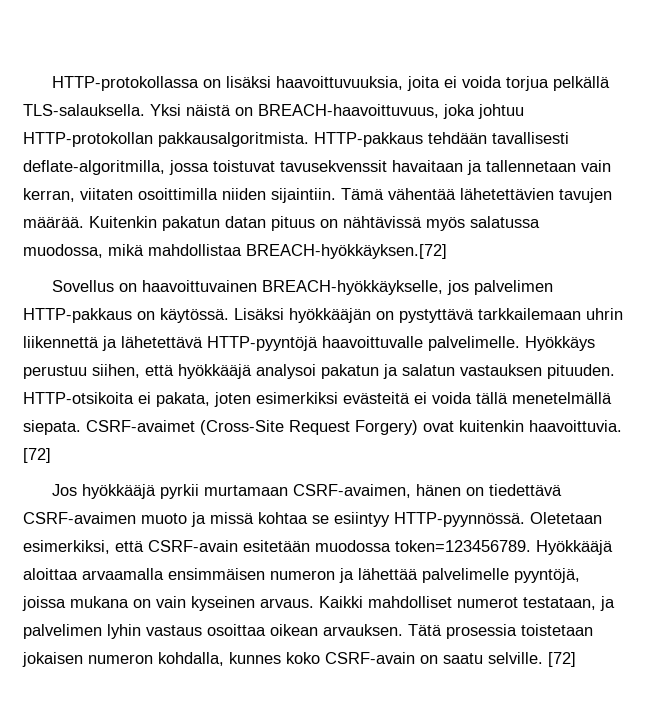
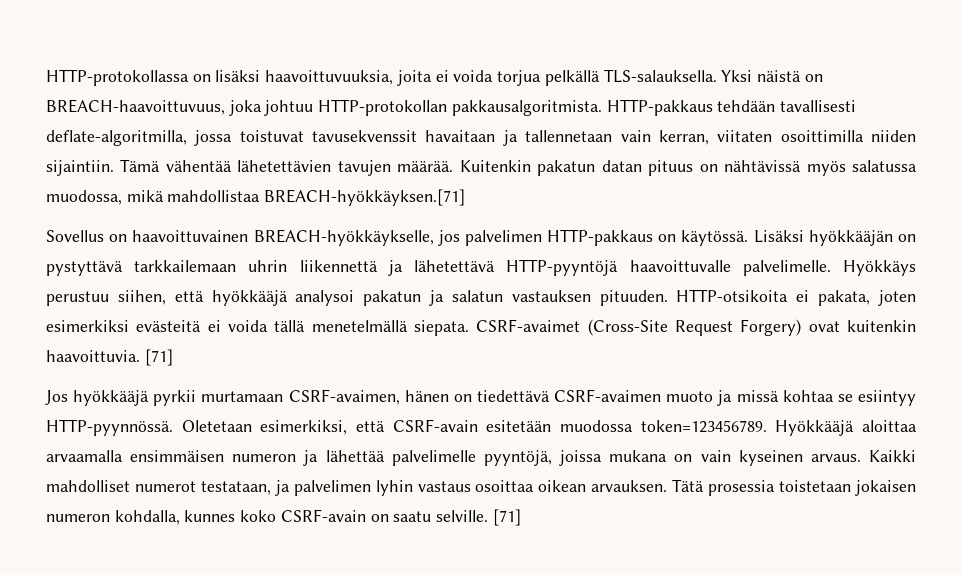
- Kuitenkin pakatun datan pituus on nähtävissä myös salatussa muodossa, mikä mahdollistaa BREACH-hyökkäyksen.[72]
+ Kuitenkin pakatun datan pituus on nähtävissä myös salatussa muodossa, mikä mahdollistaa BREACH-hyökkäyksen.[71]
- CSRF-avaimet (Cross-Site Request Forgery) ovat kuitenkin haavoittuvia. [72]
+ CSRF-avaimet (Cross-Site Request Forgery) ovat kuitenkin haavoittuvia. [71]
- Tätä prosessia toistetaan jokaisen numeron kohdalla, kunnes koko CSRF-avain on saatu selville. [72]
+ Tätä prosessia toistetaan jokaisen numeron kohdalla, kunnes koko CSRF-avain on saatu selville. [71]

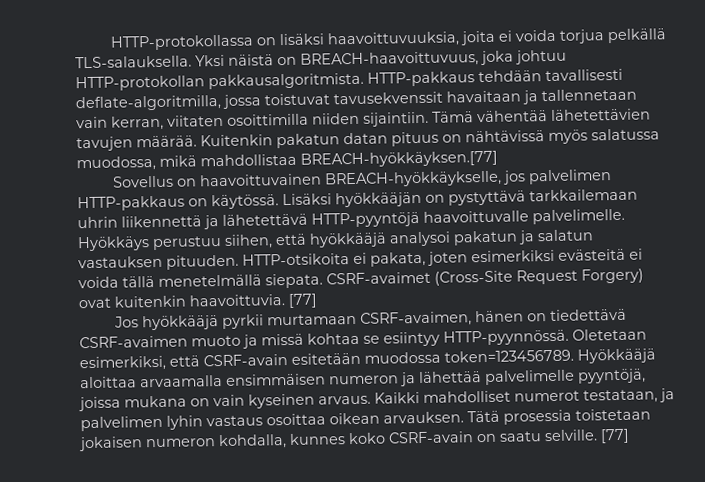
- Kuitenkin pakatun datan pituus on nähtävissä myös salatussa muodossa, mikä mahdollistaa BREACH-hyökkäyksen.[71]
+ Kuitenkin pakatun datan pituus on nähtävissä myös salatussa muodossa, mikä mahdollistaa BREACH-hyökkäyksen.[77]
- CSRF-avaimet (Cross-Site Request Forgery) ovat kuitenkin haavoittuvia. [71]
+ CSRF-avaimet (Cross-Site Request Forgery) ovat kuitenkin haavoittuvia. [77]
- Tätä prosessia toistetaan jokaisen numeron kohdalla, kunnes koko CSRF-avain on saatu selville. [71]
+ Tätä prosessia toistetaan jokaisen numeron kohdalla, kunnes koko CSRF-avain on saatu selville. [77]

